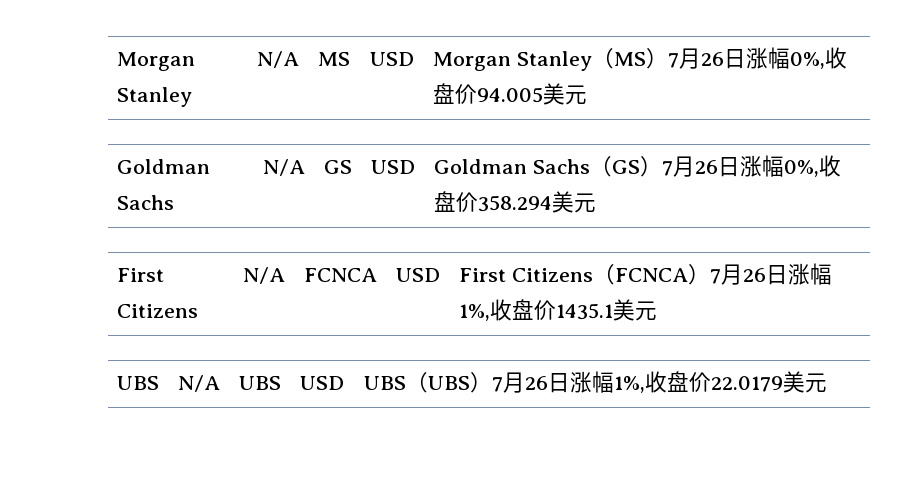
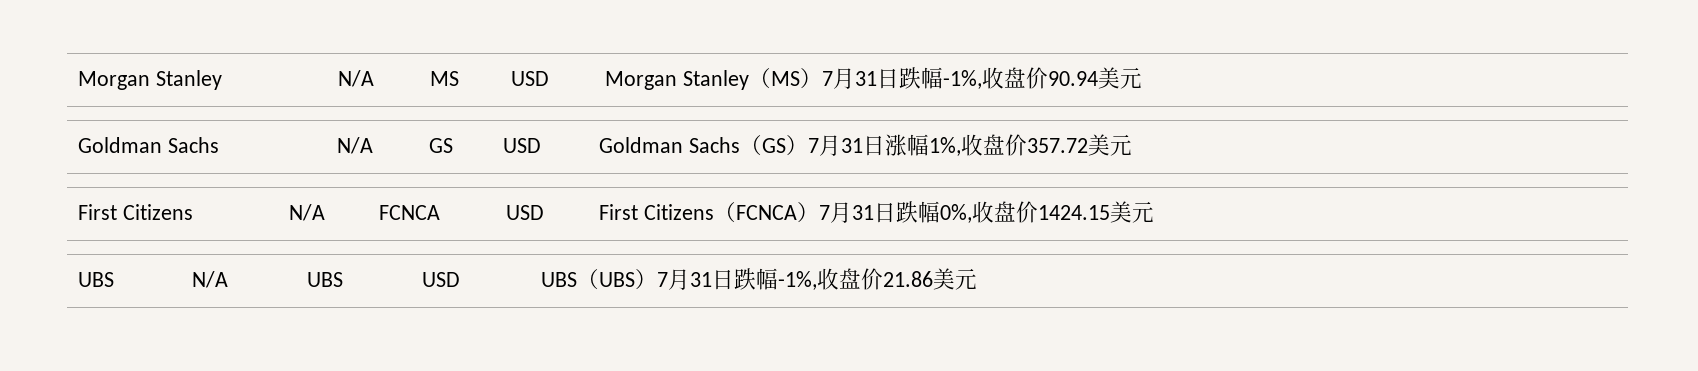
- Morgan Stanley | N/A | MS | USD | Morgan Stanley（MS）7月26日涨幅0%,收盘价94.005美元
+ Morgan Stanley | N/A | MS | USD | Morgan Stanley（MS）7月31日跌幅-1%,收盘价90.94美元
- Goldman Sachs | N/A | GS | USD | Goldman Sachs（GS）7月26日涨幅0%,收盘价358.294美元
+ Goldman Sachs | N/A | GS | USD | Goldman Sachs（GS）7月31日涨幅1%,收盘价357.72美元
- First Citizens | N/A | FCNCA | USD | First Citizens（FCNCA）7月26日涨幅1%,收盘价1435.1美元
+ First Citizens | N/A | FCNCA | USD | First Citizens（FCNCA）7月31日跌幅0%,收盘价1424.15美元
- UBS | N/A | UBS | USD | UBS（UBS）7月26日涨幅1%,收盘价22.0179美元
+ UBS | N/A | UBS | USD | UBS（UBS）7月31日跌幅-1%,收盘价21.86美元

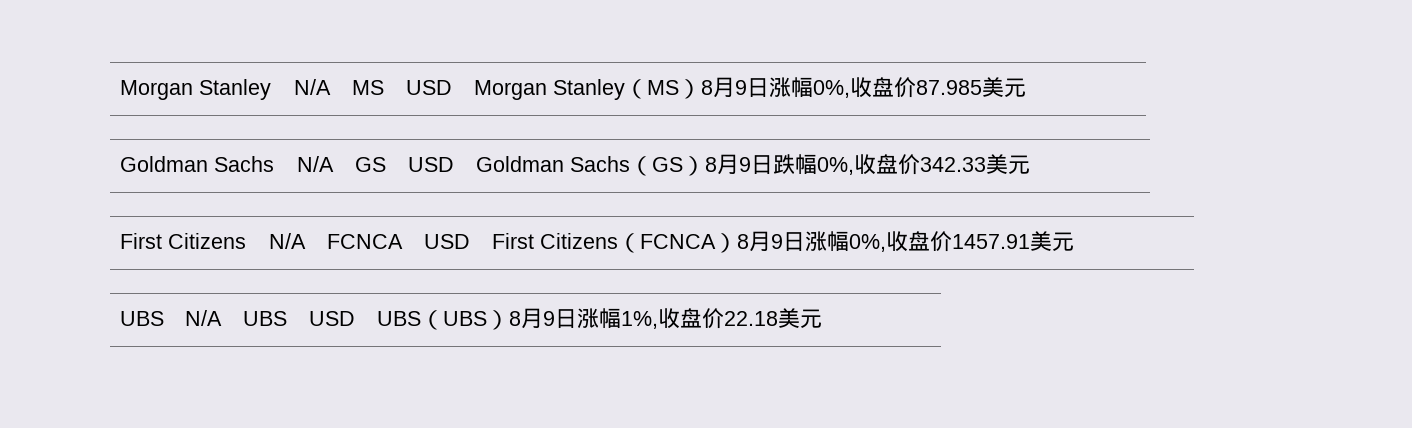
- Morgan Stanley | N/A | MS | USD | Morgan Stanley（MS）7月31日跌幅-1%,收盘价90.94美元
+ Morgan Stanley | N/A | MS | USD | Morgan Stanley（MS）8月9日涨幅0%,收盘价87.985美元
- Goldman Sachs | N/A | GS | USD | Goldman Sachs（GS）7月31日涨幅1%,收盘价357.72美元
+ Goldman Sachs | N/A | GS | USD | Goldman Sachs（GS）8月9日跌幅0%,收盘价342.33美元
- First Citizens | N/A | FCNCA | USD | First Citizens（FCNCA）7月31日跌幅0%,收盘价1424.15美元
+ First Citizens | N/A | FCNCA | USD | First Citizens（FCNCA）8月9日涨幅0%,收盘价1457.91美元
- UBS | N/A | UBS | USD | UBS（UBS）7月31日跌幅-1%,收盘价21.86美元
+ UBS | N/A | UBS | USD | UBS（UBS）8月9日涨幅1%,收盘价22.18美元

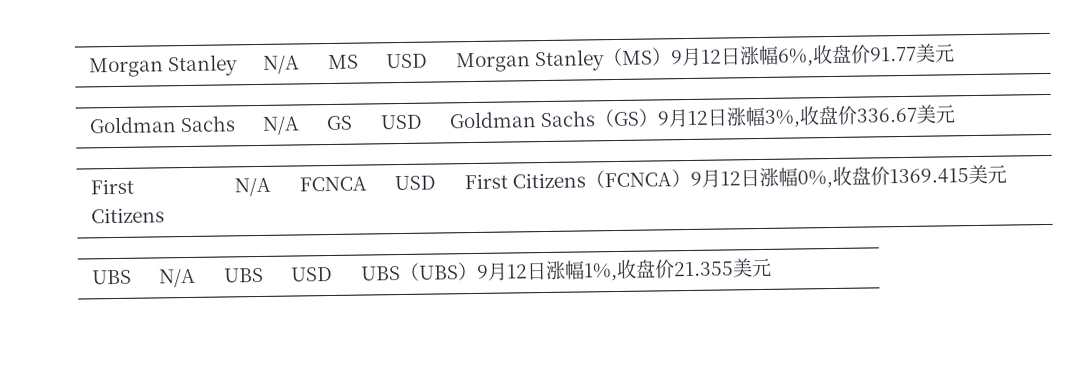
- Morgan Stanley | N/A | MS | USD | Morgan Stanley（MS）8月9日涨幅0%,收盘价87.985美元
+ Morgan Stanley | N/A | MS | USD | Morgan Stanley（MS）9月12日涨幅6%,收盘价91.77美元
- Goldman Sachs | N/A | GS | USD | Goldman Sachs（GS）8月9日跌幅0%,收盘价342.33美元
+ Goldman Sachs | N/A | GS | USD | Goldman Sachs（GS）9月12日涨幅3%,收盘价336.67美元
- First Citizens | N/A | FCNCA | USD | First Citizens（FCNCA）8月9日涨幅0%,收盘价1457.91美元
+ First Citizens | N/A | FCNCA | USD | First Citizens（FCNCA）9月12日涨幅0%,收盘价1369.415美元
- UBS | N/A | UBS | USD | UBS（UBS）8月9日涨幅1%,收盘价22.18美元
+ UBS | N/A | UBS | USD | UBS（UBS）9月12日涨幅1%,收盘价21.355美元

